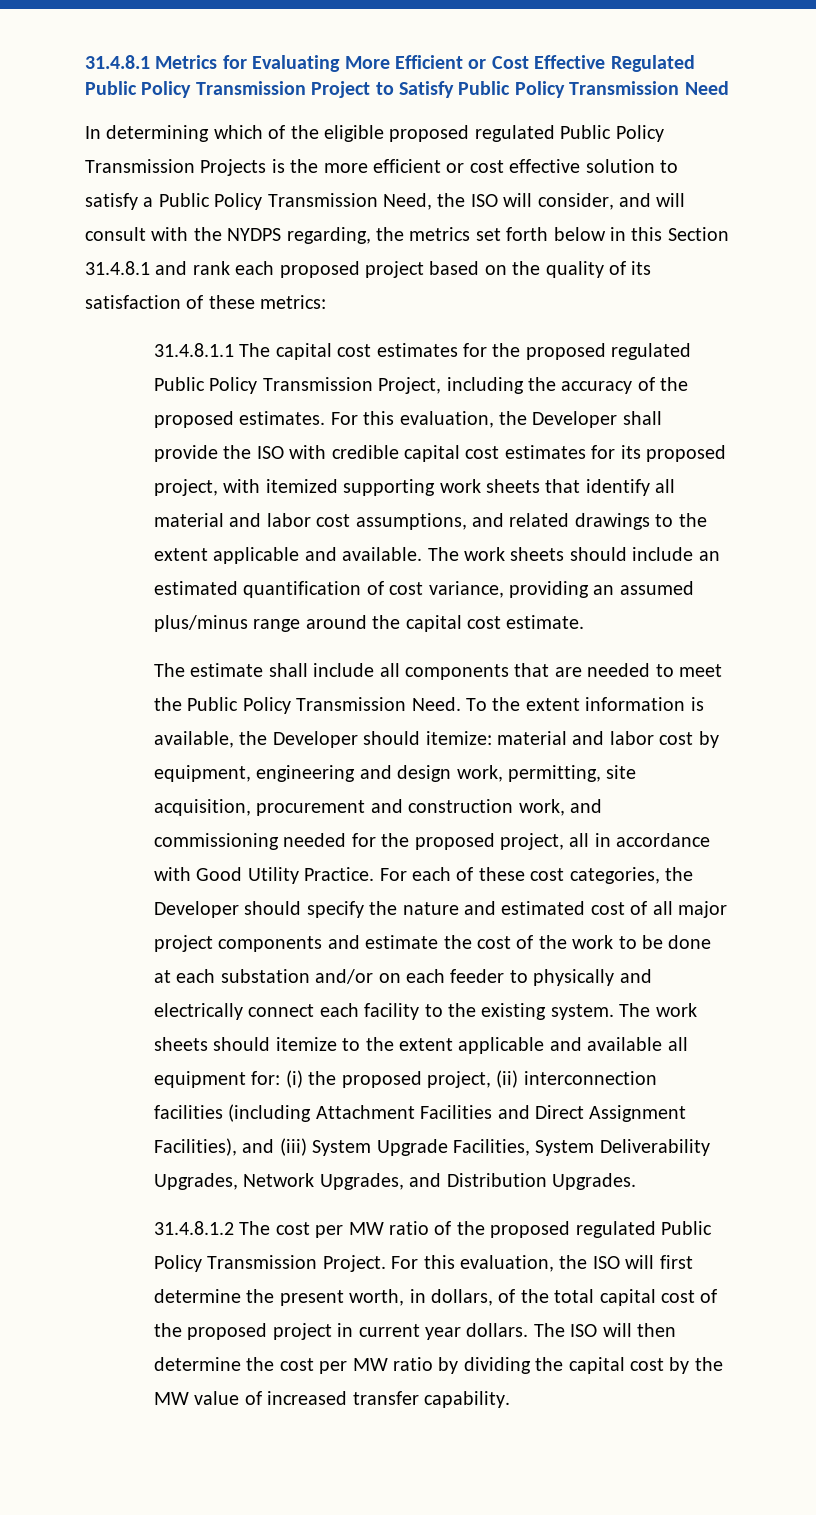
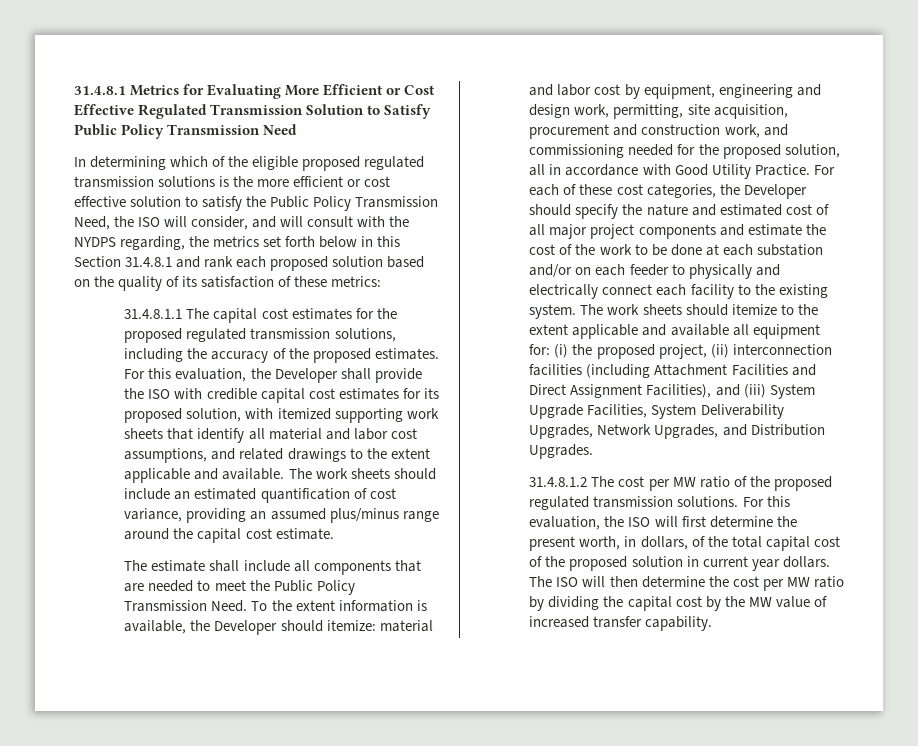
- 31.4.8.1 Metrics for Evaluating More Efficient or Cost Effective Regulated Public Policy Transmission Project to Satisfy Public Policy Transmission Need
+ 31.4.8.1 Metrics for Evaluating More Efficient or Cost Effective Regulated Transmission Solution to Satisfy Public Policy Transmission Need
- In determining which of the eligible proposed regulated Public Policy Transmission Projects is the more efficient or cost effective solution to satisfy a Public Policy Transmission Need, the ISO will consider, and will consult with the NYDPS regarding, the metrics set forth below in this Section 31.4.8.1 and rank each proposed project based on the quality of its satisfaction of these metrics:
+ In determining which of the eligible proposed regulated transmission solutions is the more efficient or cost effective solution to satisfy the Public Policy Transmission Need, the ISO will consider, and will consult with the NYDPS regarding, the metrics set forth below in this Section 31.4.8.1 and rank each proposed solution based on the quality of its satisfaction of these metrics:
- 31.4.8.1.1 The capital cost estimates for the proposed regulated Public Policy Transmission Project, including the accuracy of the proposed estimates.
+ 31.4.8.1.1 The capital cost estimates for the proposed regulated transmission solutions, including the accuracy of the proposed estimates.
- For this evaluation, the Developer shall provide the ISO with credible capital cost estimates for its proposed project, with itemized supporting work sheets that identify all material and labor cost assumptions, and related drawings to the extent applicable and available.
+ For this evaluation, the Developer shall provide the ISO with credible capital cost estimates for its proposed solution, with itemized supporting work sheets that identify all material and labor cost assumptions, and related drawings to the extent applicable and available.
- To the extent information is available, the Developer should itemize: material and labor cost by equipment, engineering and design work, permitting, site acquisition, procurement and construction work, and commissioning needed for the proposed project, all in accordance with Good Utility Practice.
+ To the extent information is available, the Developer should itemize: material and labor cost by equipment, engineering and design work, permitting, site acquisition, procurement and construction work, and commissioning needed for the proposed solution, all in accordance with Good Utility Practice.
- 31.4.8.1.2 The cost per MW ratio of the proposed regulated Public Policy Transmission Project.
+ 31.4.8.1.2 The cost per MW ratio of the proposed regulated transmission solutions.
- For this evaluation, the ISO will first determine the present worth, in dollars, of the total capital cost of the proposed project in current year dollars.
+ For this evaluation, the ISO will first determine the present worth, in dollars, of the total capital cost of the proposed solution in current year dollars.

